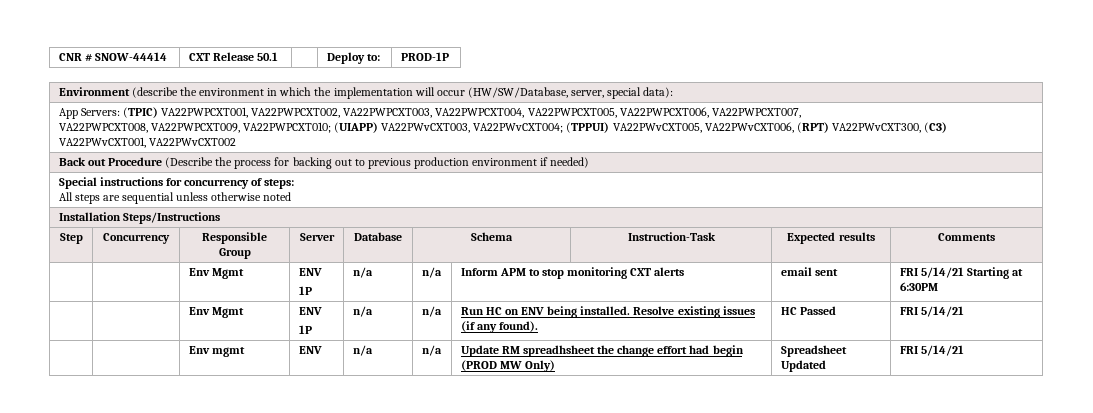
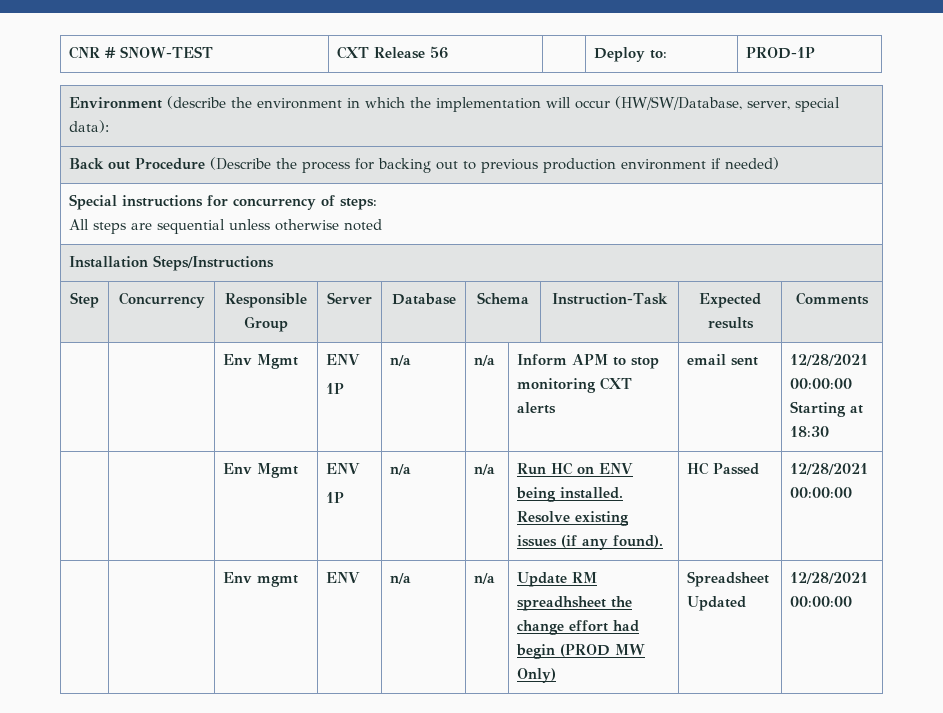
- CNR # SNOW-44414 | CXT Release 50.1 | | Deploy to: | PROD-1P
+ CNR # SNOW-TEST | CXT Release 56 | | Deploy to: | PROD-1P
- App Servers: (TPIC) VA22PWPCXT001, VA22PWPCXT002, VA22PWPCXT003, VA22PWPCXT004, VA22PWPCXT005, VA22PWPCXT006, VA22PWPCXT007,
- VA22PWPCXT008, VA22PWPCXT009, VA22PWPCXT010; (UIAPP) VA22PWvCXT003, VA22PWvCXT004; (TPPUI) VA22PWvCXT005, VA22PWvCXT006, (RPT) VA22PWvCXT300, (C3) VA22PWvCXT001, VA22PWvCXT002
  Step | Concurrency | Responsible Group | Server | Database | Schema | Instruction-Task | Expected results | Comments
  | | Env Mgmt | ENV
- 1P | n/a | n/a | Inform APM to stop monitoring CXT alerts | email sent | FRI 5/14/21 Starting at 6:30PM
+ 1P | n/a | n/a | Inform APM to stop monitoring CXT alerts | email sent | 12/28/2021 00:00:00 Starting at 18:30
  | | Env Mgmt | ENV
- 1P | n/a | n/a | Run HC on ENV being installed. Resolve existing issues (if any found). | HC Passed | FRI 5/14/21
+ 1P | n/a | n/a | Run HC on ENV being installed. Resolve existing issues (if any found). | HC Passed | 12/28/2021 00:00:00
- | | Env mgmt | ENV | n/a | n/a | Update RM spreadhsheet the change effort had begin (PROD MW Only) | Spreadsheet Updated | FRI 5/14/21
+ | | Env mgmt | ENV | n/a | n/a | Update RM spreadhsheet the change effort had begin (PROD MW Only) | Spreadsheet Updated | 12/28/2021 00:00:00

